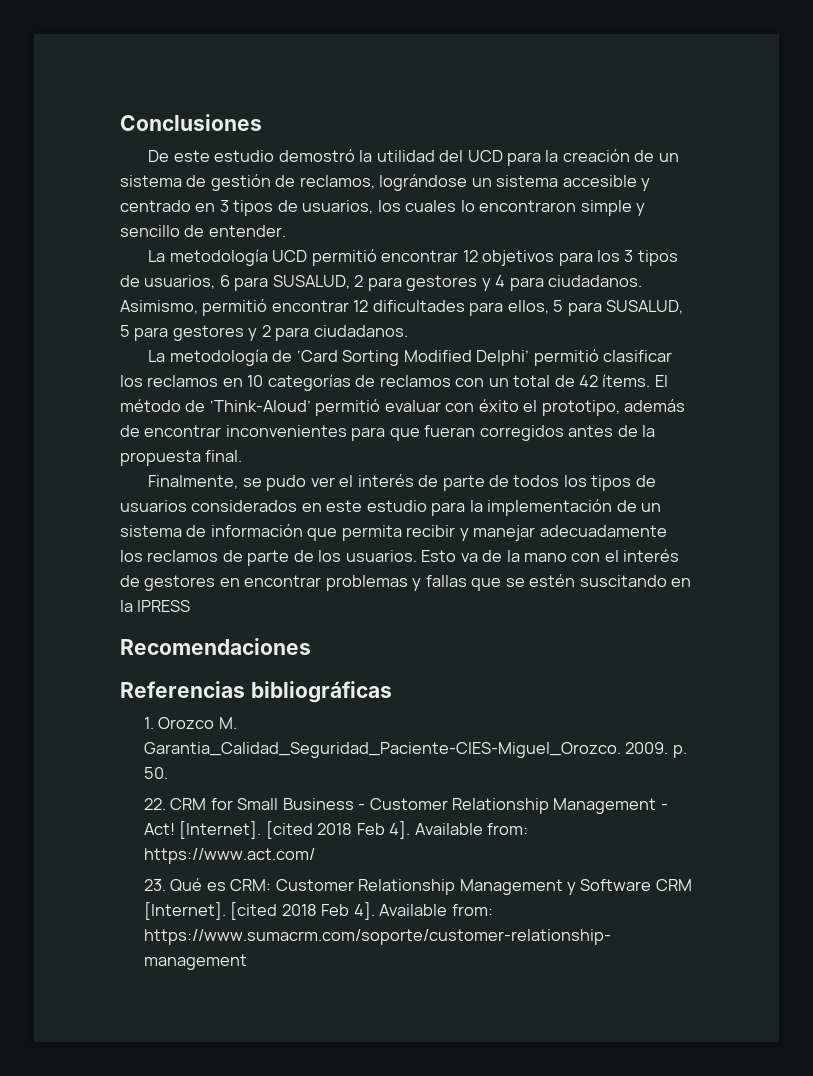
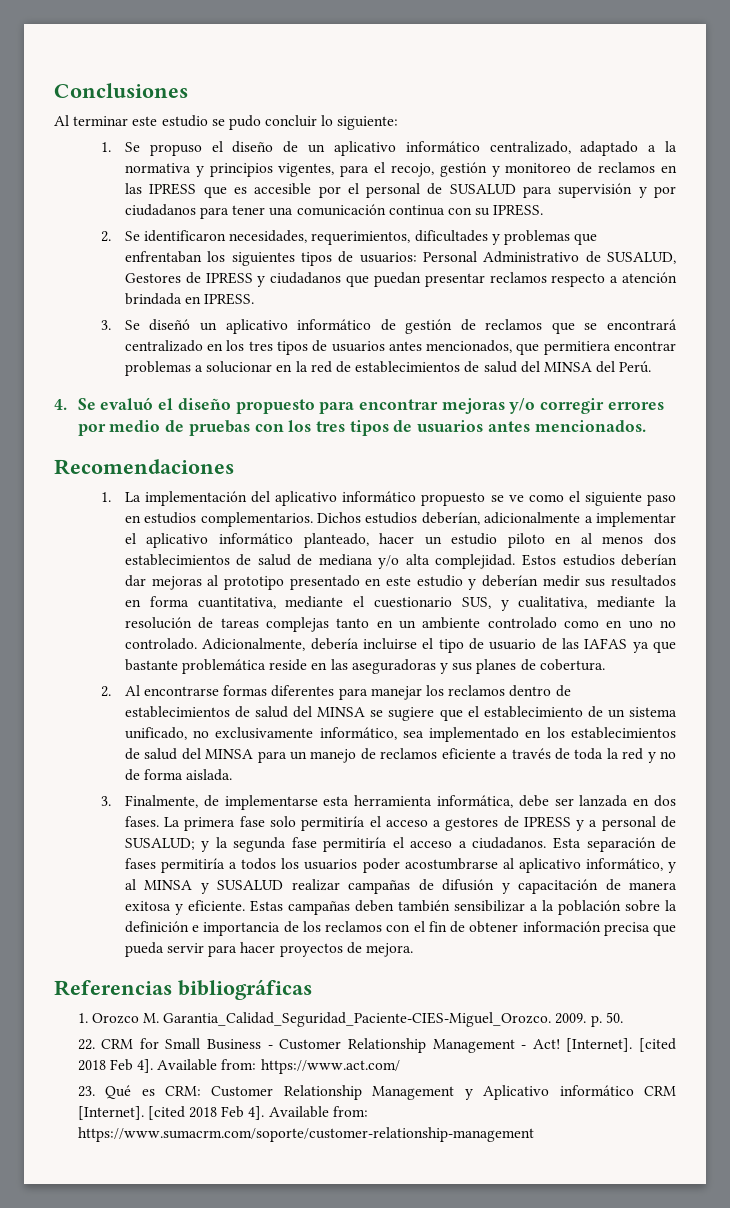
- De este estudio demostró la utilidad del UCD para la creación de un sistema de gestión de reclamos, lográndose un sistema accesible y centrado en 3 tipos de usuarios, los cuales lo encontraron simple y sencillo de entender.
- La metodología UCD permitió encontrar 12 objetivos para los 3 tipos de usuarios, 6 para SUSALUD, 2 para gestores y 4 para ciudadanos. Asimismo, permitió encontrar 12 dificultades para ellos, 5 para SUSALUD, 5 para gestores y 2 para ciudadanos.
- La metodología de ‘Card Sorting Modified Delphi’ permitió clasificar los reclamos en 10 categorías de reclamos con un total de 42 ítems. El método de ‘Think-Aloud’ permitió evaluar con éxito el prototipo, además de encontrar inconvenientes para que fueran corregidos antes de la propuesta final.
- Finalmente, se pudo ver el interés de parte de todos los tipos de usuarios considerados en este estudio para la implementación de un sistema de información que permita recibir y manejar adecuadamente los reclamos de parte de los usuarios. Esto va de la mano con el interés de gestores en encontrar problemas y fallas que se estén suscitando en la IPRESS
+ Al terminar este estudio se pudo concluir lo siguiente:
+ 1. Se propuso el diseño de un aplicativo informático centralizado, adaptado a la normativa y principios vigentes, para el recojo, gestión y monitoreo de reclamos en las IPRESS que es accesible por el personal de SUSALUD para supervisión y por ciudadanos para tener una comunicación continua con su IPRESS.
+ 2. Se identificaron necesidades, requerimientos, dificultades y problemas que enfrentaban los siguientes tipos de usuarios: Personal Administrativo de SUSALUD, Gestores de IPRESS y ciudadanos que puedan presentar reclamos respecto a atención brindada en IPRESS.
+ 3. Se diseñó un aplicativo informático de gestión de reclamos que se encontrará centralizado en los tres tipos de usuarios antes mencionados, que permitiera encontrar problemas a solucionar en la red de establecimientos de salud del MINSA del Perú.
+ 4. Se evaluó el diseño propuesto para encontrar mejoras y/o corregir errores por medio de pruebas con los tres tipos de usuarios antes mencionados.
  Recomendaciones
+ 1. La implementación del aplicativo informático propuesto se ve como el siguiente paso en estudios complementarios. Dichos estudios deberían, adicionalmente a implementar el aplicativo informático planteado, hacer un estudio piloto en al menos dos establecimientos de salud de mediana y/o alta complejidad. Estos estudios deberían dar mejoras al prototipo presentado en este estudio y deberían medir sus resultados en forma cuantitativa, mediante el cuestionario SUS, y cualitativa, mediante la resolución de tareas complejas tanto en un ambiente controlado como en uno no controlado. Adicionalmente, debería incluirse el tipo de usuario de las IAFAS ya que bastante problemática reside en las aseguradoras y sus planes de cobertura.
+ 2. Al encontrarse formas diferentes para manejar los reclamos dentro de establecimientos de salud del MINSA se sugiere que el establecimiento de un sistema unificado, no exclusivamente informático, sea implementado en los establecimientos de salud del MINSA para un manejo de reclamos eficiente a través de toda la red y no de forma aislada.
+ 3. Finalmente, de implementarse esta herramienta informática, debe ser lanzada en dos fases. La primera fase solo permitiría el acceso a gestores de IPRESS y a personal de SUSALUD; y la segunda fase permitiría el acceso a ciudadanos. Esta separación de fases permitiría a todos los usuarios poder acostumbrarse al aplicativo informático, y al MINSA y SUSALUD realizar campañas de difusión y capacitación de manera exitosa y eficiente. Estas campañas deben también sensibilizar a la población sobre la definición e importancia de los reclamos con el fin de obtener información precisa que pueda servir para hacer proyectos de mejora.
- 23. Qué es CRM: Customer Relationship Management y Software CRM [Internet].
+ 23. Qué es CRM: Customer Relationship Management y Aplicativo informático CRM [Internet].

